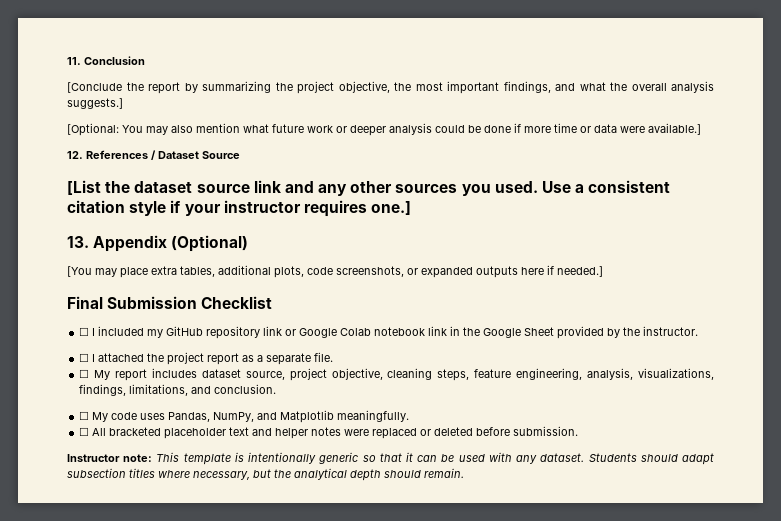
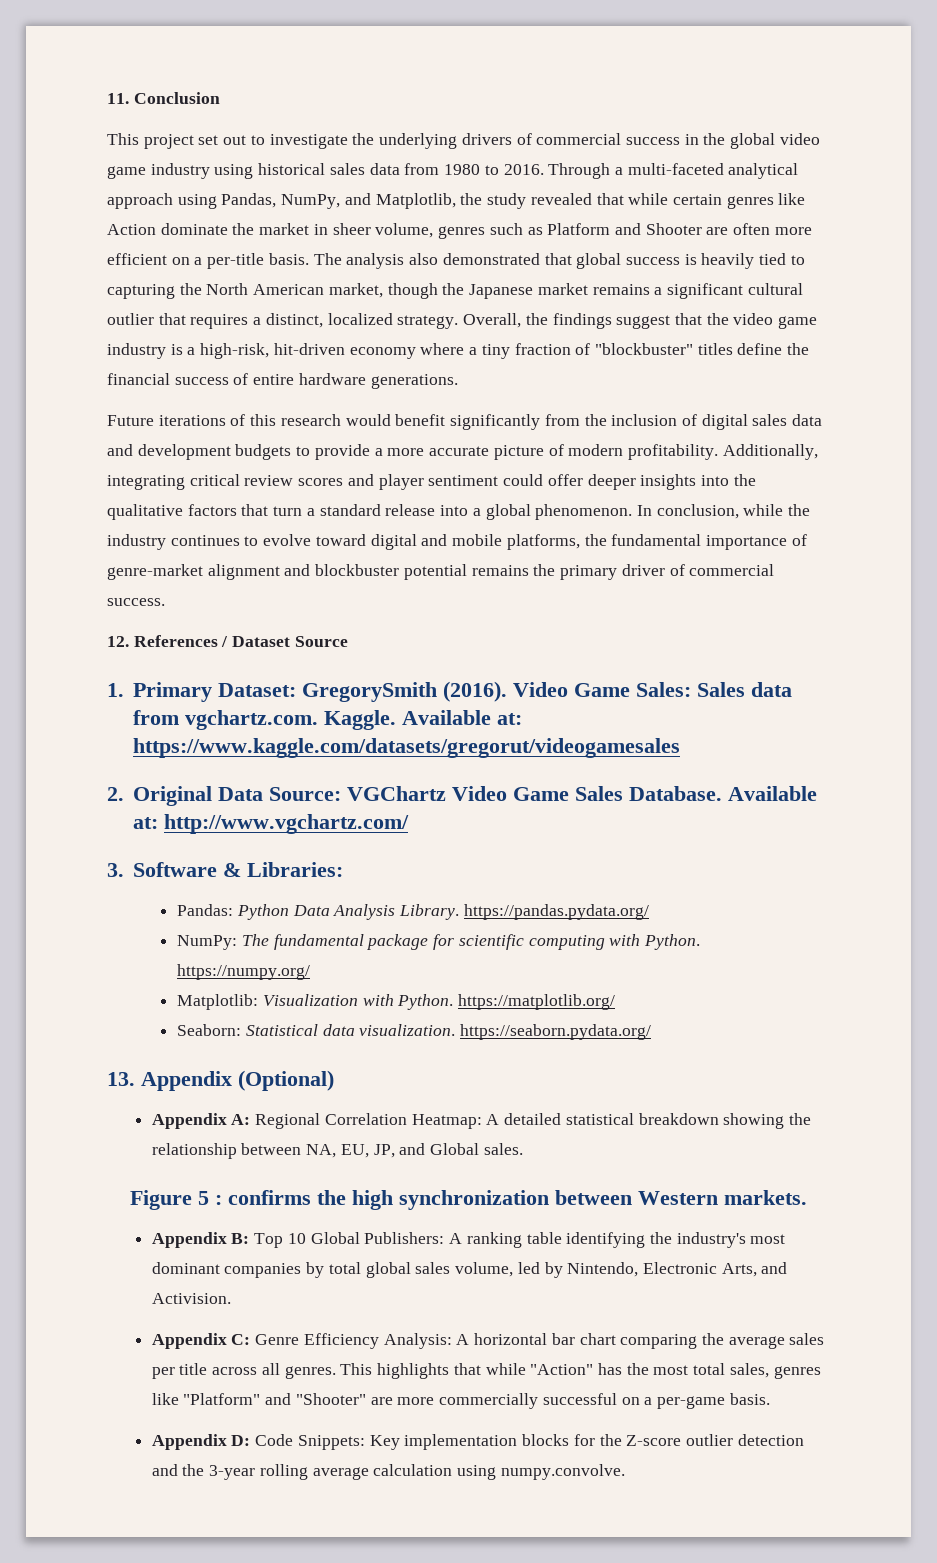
- [Conclude the report by summarizing the project objective, the most important findings, and what the overall analysis suggests.]
- [Optional: You may also mention what future work or deeper analysis could be done if more time or data were available.]
+ This project set out to investigate the underlying drivers of commercial success in the global video game industry using historical sales data from 1980 to 2016. Through a multi-faceted analytical approach using Pandas, NumPy, and Matplotlib, the study revealed that while certain genres like Action dominate the market in sheer volume, genres such as Platform and Shooter are often more efficient on a per-title basis. The analysis also demonstrated that global success is heavily tied to capturing the North American market, though the Japanese market remains a significant cultural outlier that requires a distinct, localized strategy. Overall, the findings suggest that the video game industry is a high-risk, hit-driven economy where a tiny fraction of "blockbuster" titles define the financial success of entire hardware generations.
+ Future iterations of this research would benefit significantly from the inclusion of digital sales data and development budgets to provide a more accurate picture of modern profitability. Additionally, integrating critical review scores and player sentiment could offer deeper insights into the qualitative factors that turn a standard release into a global phenomenon. In conclusion, while the industry continues to evolve toward digital and mobile platforms, the fundamental importance of genre-market alignment and blockbuster potential remains the primary driver of commercial success.
- [List the dataset source link and any other sources you used. Use a consistent citation style if your instructor requires one.]
+ 1. Primary Dataset: GregorySmith (2016). Video Game Sales: Sales data from vgchartz.com. Kaggle. Available at: https://www.kaggle.com/datasets/gregorut/videogamesales
+ 2. Original Data Source: VGChartz Video Game Sales Database. Available at: http://www.vgchartz.com/
+ 3. Software & Libraries:
+ Pandas: Python Data Analysis Library. https://pandas.pydata.org/
+ NumPy: The fundamental package for scientific computing with Python. https://numpy.org/
+ Matplotlib: Visualization with Python. https://matplotlib.org/
+ Seaborn: Statistical data visualization. https://seaborn.pydata.org/
  13. Appendix (Optional)
- [You may place extra tables, additional plots, code screenshots, or expanded outputs here if needed.]
- Final Submission Checklist
- ☐ I included my GitHub repository link or Google Colab notebook link in the Google Sheet provided by the instructor.
- ☐ I attached the project report as a separate file.
- ☐ My report includes dataset source, project objective, cleaning steps, feature engineering, analysis, visualizations, findings, limitations, and conclusion.
- ☐ My code uses Pandas, NumPy, and Matplotlib meaningfully.
- ☐ All bracketed placeholder text and helper notes were replaced or deleted before submission.
- Instructor note: This template is intentionally generic so that it can be used with any dataset. Students should adapt subsection titles where necessary, but the analytical depth should remain.
+ Appendix A: Regional Correlation Heatmap: A detailed statistical breakdown showing the relationship between NA, EU, JP, and Global sales.
+ Figure 5 : confirms the high synchronization between Western markets.
+ Appendix B: Top 10 Global Publishers: A ranking table identifying the industry's most dominant companies by total global sales volume, led by Nintendo, Electronic Arts, and Activision.
+ Appendix C: Genre Efficiency Analysis: A horizontal bar chart comparing the average sales per title across all genres. This highlights that while "Action" has the most total sales, genres like "Platform" and "Shooter" are more commercially successful on a per-game basis.
+ Appendix D: Code Snippets: Key implementation blocks for the Z-score outlier detection and the 3-year rolling average calculation using numpy.convolve.

